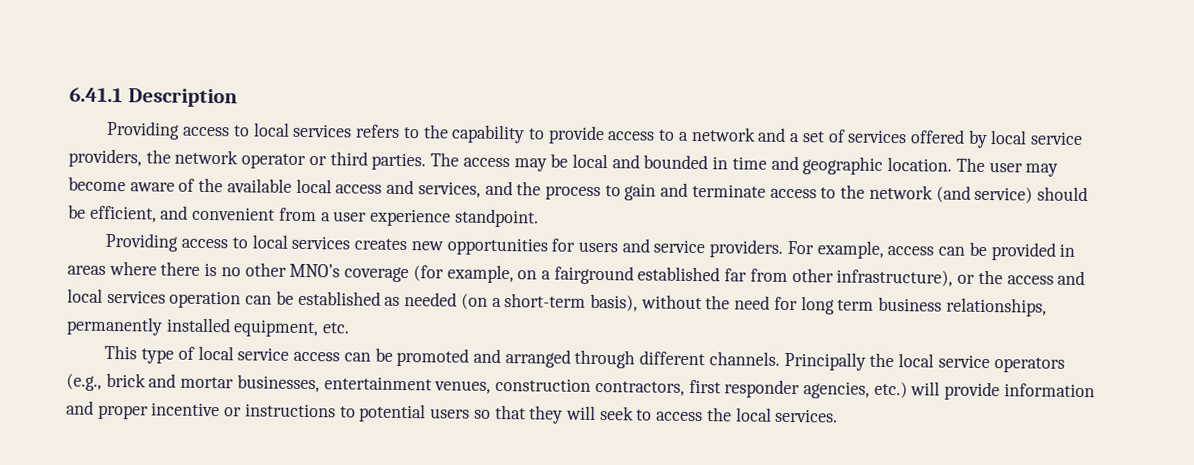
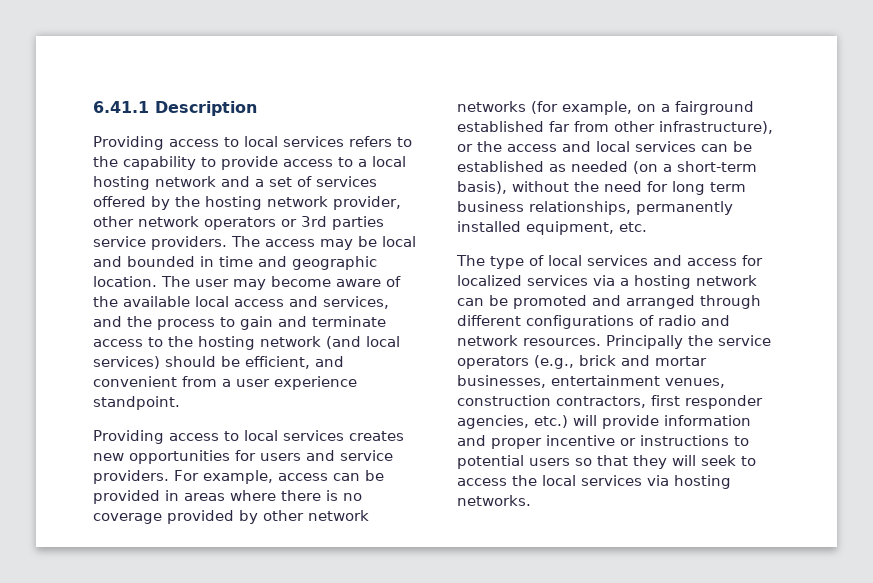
- Providing access to local services refers to the capability to provide access to a network and a set of services offered by local service providers, the network operator or third parties.
+ Providing access to local services refers to the capability to provide access to a local hosting network and a set of services offered by the hosting network provider, other network operators or 3rd parties service providers.
- The user may become aware of the available local access and services, and the process to gain and terminate access to the network (and service) should be efficient, and convenient from a user experience standpoint.
+ The user may become aware of the available local access and services, and the process to gain and terminate access to the hosting network (and local services) should be efficient, and convenient from a user experience standpoint.
- For example, access can be provided in areas where there is no other MNO’s coverage (for example, on a fairground established far from other infrastructure), or the access and local services operation can be established as needed (on a short-term basis), without the need for long term business relationships, permanently installed equipment, etc.
+ For example, access can be provided in areas where there is no coverage provided by other network networks (for example, on a fairground established far from other infrastructure), or the access and local services can be established as needed (on a short-term basis), without the need for long term business relationships, permanently installed equipment, etc.
- This type of local service access can be promoted and arranged through different channels.
+ The type of local services and access for localized services via a hosting network can be promoted and arranged through different configurations of radio and network resources.
- Principally the local service operators (e.g., brick and mortar businesses, entertainment venues, construction contractors, first responder agencies, etc.) will provide information and proper incentive or instructions to potential users so that they will seek to access the local services.
+ Principally the service operators (e.g., brick and mortar businesses, entertainment venues, construction contractors, first responder agencies, etc.) will provide information and proper incentive or instructions to potential users so that they will seek to access the local services via hosting networks.

